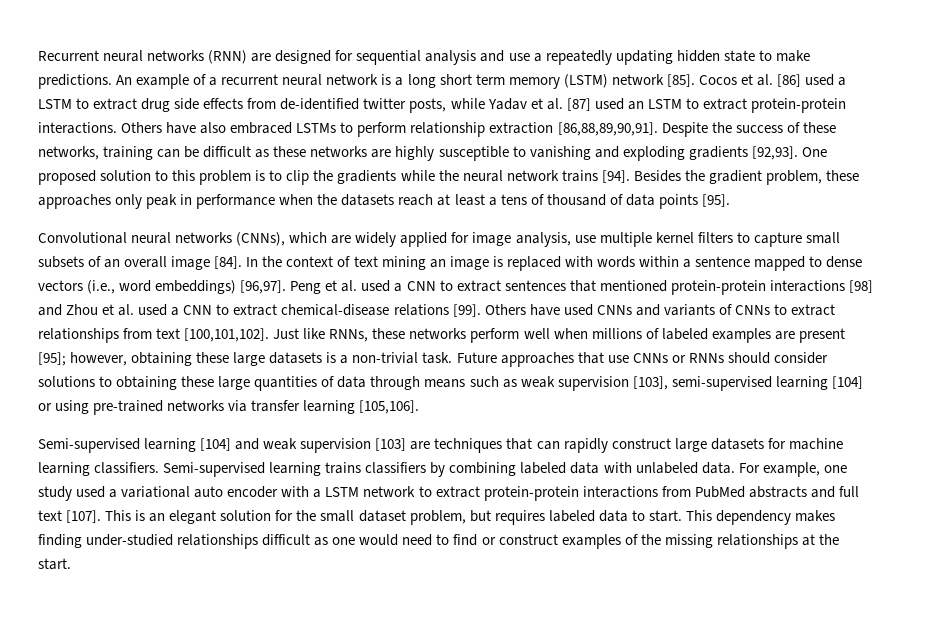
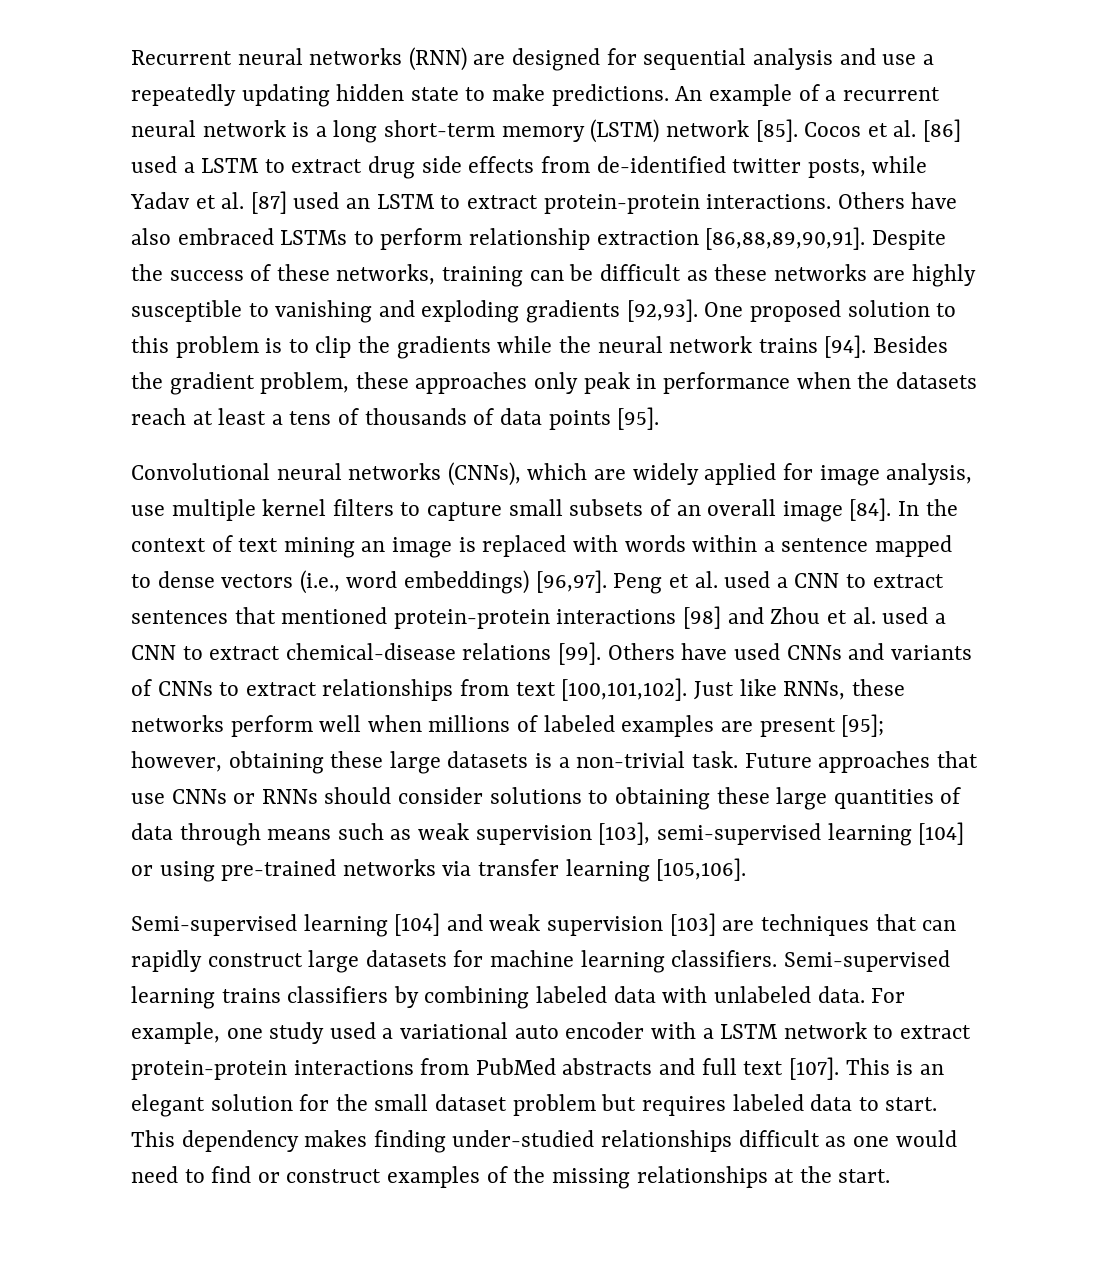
- An example of a recurrent neural network is a long short term memory (LSTM) network [85].
+ An example of a recurrent neural network is a long short-term memory (LSTM) network [85].
- Besides the gradient problem, these approaches only peak in performance when the datasets reach at least a tens of thousand of data points [95].
+ Besides the gradient problem, these approaches only peak in performance when the datasets reach at least a tens of thousands of data points [95].
- This is an elegant solution for the small dataset problem, but requires labeled data to start.
+ This is an elegant solution for the small dataset problem but requires labeled data to start.

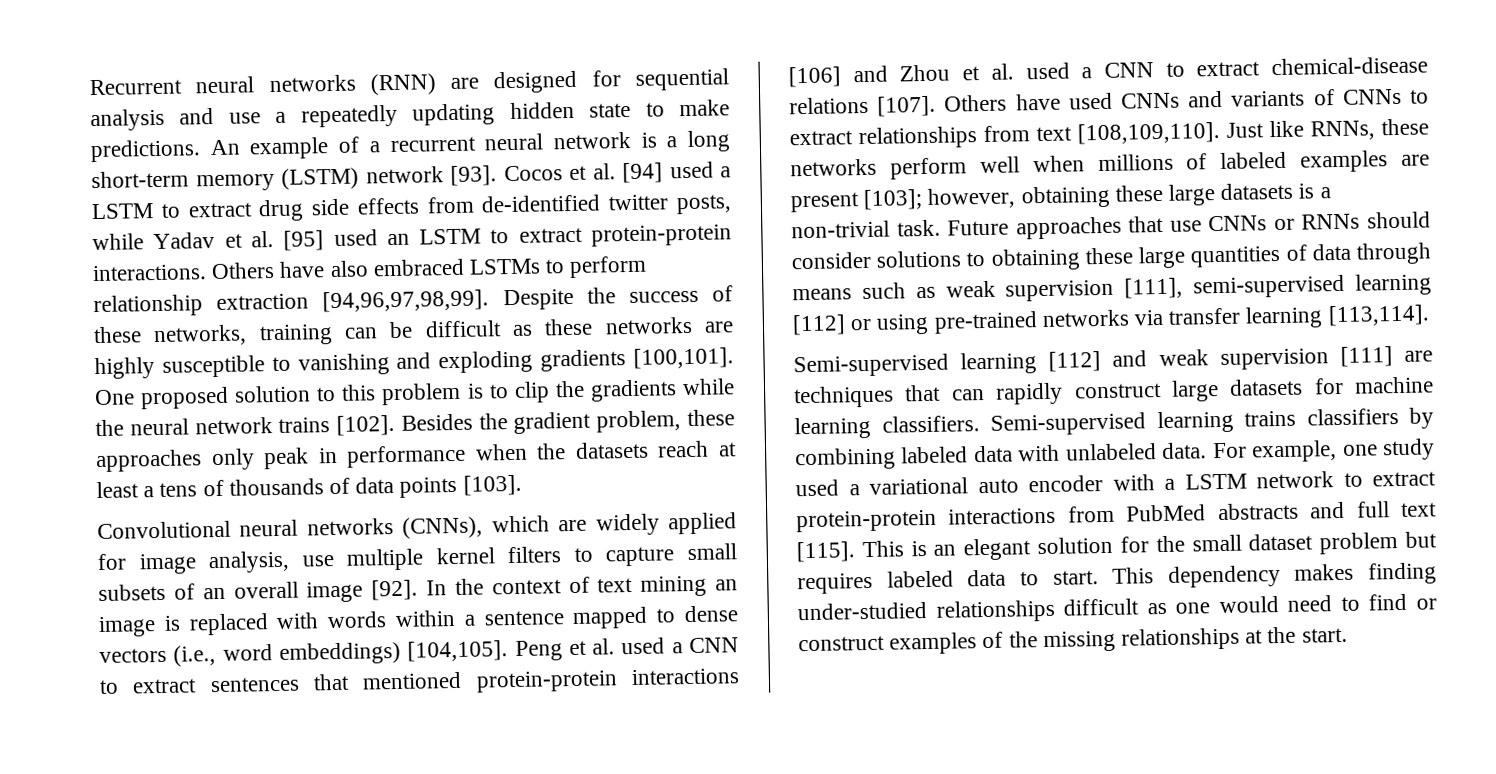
- An example of a recurrent neural network is a long short-term memory (LSTM) network [85].
+ An example of a recurrent neural network is a long short-term memory (LSTM) network [93].
- Cocos et al. [86] used a LSTM to extract drug side effects from de-identified twitter posts, while Yadav et al. [87] used an LSTM to extract protein-protein interactions.
+ Cocos et al. [94] used a LSTM to extract drug side effects from de-identified twitter posts, while Yadav et al. [95] used an LSTM to extract protein-protein interactions.
- Others have also embraced LSTMs to perform relationship extraction [86,88,89,90,91].
+ Others have also embraced LSTMs to perform relationship extraction [94,96,97,98,99].
- Despite the success of these networks, training can be difficult as these networks are highly susceptible to vanishing and exploding gradients [92,93].
+ Despite the success of these networks, training can be difficult as these networks are highly susceptible to vanishing and exploding gradients [100,101].
- One proposed solution to this problem is to clip the gradients while the neural network trains [94].
+ One proposed solution to this problem is to clip the gradients while the neural network trains [102].
- Besides the gradient problem, these approaches only peak in performance when the datasets reach at least a tens of thousands of data points [95].
+ Besides the gradient problem, these approaches only peak in performance when the datasets reach at least a tens of thousands of data points [103].
- Convolutional neural networks (CNNs), which are widely applied for image analysis, use multiple kernel filters to capture small subsets of an overall image [84].
+ Convolutional neural networks (CNNs), which are widely applied for image analysis, use multiple kernel filters to capture small subsets of an overall image [92].
- In the context of text mining an image is replaced with words within a sentence mapped to dense vectors (i.e., word embeddings) [96,97].
+ In the context of text mining an image is replaced with words within a sentence mapped to dense vectors (i.e., word embeddings) [104,105].
- Peng et al. used a CNN to extract sentences that mentioned protein-protein interactions [98] and Zhou et al. used a CNN to extract chemical-disease relations [99].
+ Peng et al. used a CNN to extract sentences that mentioned protein-protein interactions [106] and Zhou et al. used a CNN to extract chemical-disease relations [107].
- Others have used CNNs and variants of CNNs to extract relationships from text [100,101,102].
+ Others have used CNNs and variants of CNNs to extract relationships from text [108,109,110].
- Just like RNNs, these networks perform well when millions of labeled examples are present [95]; however, obtaining these large datasets is a non-trivial task.
+ Just like RNNs, these networks perform well when millions of labeled examples are present [103]; however, obtaining these large datasets is a non-trivial task.
- Future approaches that use CNNs or RNNs should consider solutions to obtaining these large quantities of data through means such as weak supervision [103], semi-supervised learning [104] or using pre-trained networks via transfer learning [105,106].
- Semi-supervised learning [104] and weak supervision [103] are techniques that can rapidly construct large datasets for machine learning classifiers.
+ Future approaches that use CNNs or RNNs should consider solutions to obtaining these large quantities of data through means such as weak supervision [111], semi-supervised learning [112] or using pre-trained networks via transfer learning [113,114].
+ Semi-supervised learning [112] and weak supervision [111] are techniques that can rapidly construct large datasets for machine learning classifiers.
- For example, one study used a variational auto encoder with a LSTM network to extract protein-protein interactions from PubMed abstracts and full text [107].
+ For example, one study used a variational auto encoder with a LSTM network to extract protein-protein interactions from PubMed abstracts and full text [115].

